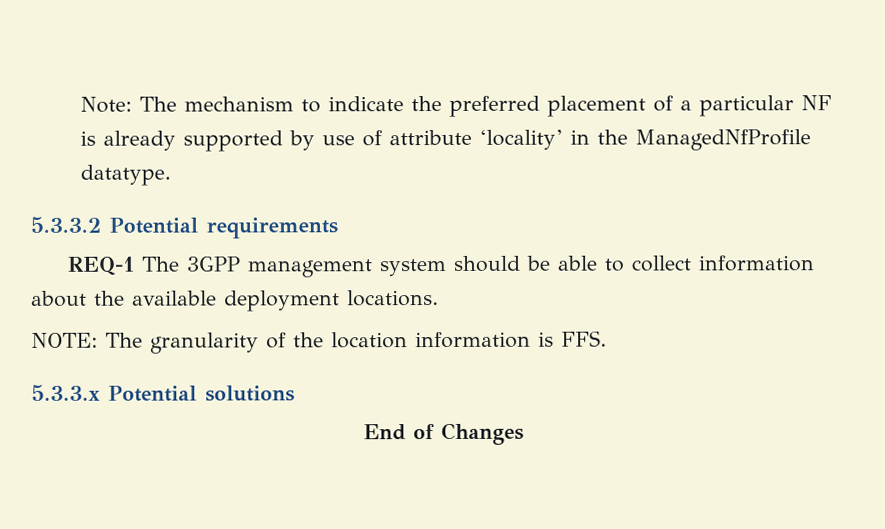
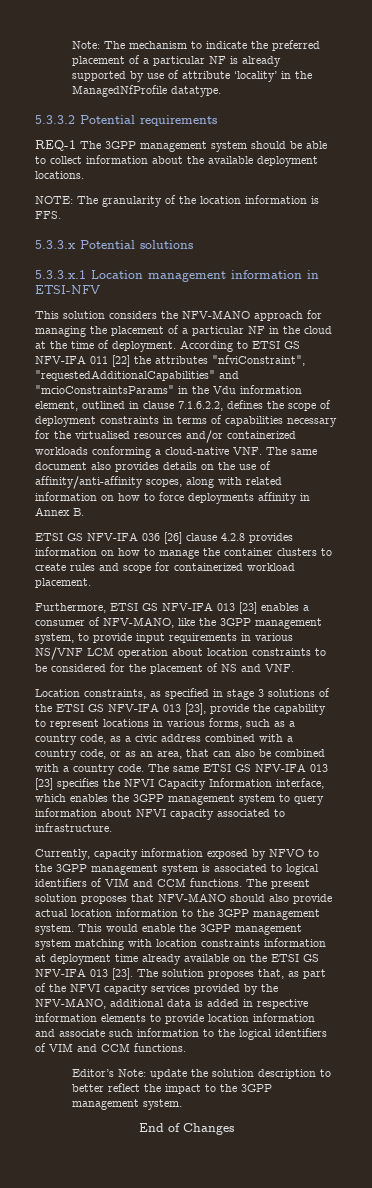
+ 5.3.3.x.1 Location management information in ETSI-NFV
+ This solution considers the NFV-MANO approach for managing the placement of a particular NF in the cloud at the time of deployment. According to ETSI GS NFV-IFA 011 [22] the attributes "nfviConstraint", "requestedAdditionalCapabilities" and "mcioConstraintsParams" in the Vdu information element, outlined in clause 7.1.6.2.2, defines the scope of deployment constraints in terms of capabilities necessary for the virtualised resources and/or containerized workloads conforming a cloud-native VNF. The same document also provides details on the use of affinity/anti-affinity scopes, along with related information on how to force deployments affinity in Annex B.
+ ETSI GS NFV-IFA 036 [26] clause 4.2.8 provides information on how to manage the container clusters to create rules and scope for containerized workload placement.
+ Furthermore, ETSI GS NFV-IFA 013 [23] enables a consumer of NFV-MANO, like the 3GPP management system, to provide input requirements in various NS/VNF LCM operation about location constraints to be considered for the placement of NS and VNF.
+ Location constraints, as specified in stage 3 solutions of the ETSI GS NFV-IFA 013 [23], provide the capability to represent locations in various forms, such as a country code, as a civic address combined with a country code, or as an area, that can also be combined with a country code. The same ETSI GS NFV-IFA 013 [23] specifies the NFVI Capacity Information interface, which enables the 3GPP management system to query information about NFVI capacity associated to infrastructure.
+ Currently, capacity information exposed by NFVO to the 3GPP management system is associated to logical identifiers of VIM and CCM functions. The present solution proposes that NFV-MANO should also provide actual location information to the 3GPP management system. This would enable the 3GPP management system matching with location constraints information at deployment time already available on the ETSI GS NFV-IFA 013 [23]. The solution proposes that, as part of the NFVI capacity services provided by the NFV-MANO, additional data is added in respective information elements to provide location information and associate such information to the logical identifiers of VIM and CCM functions.
+ Editor’s Note: update the solution description to better reflect the impact to the 3GPP management system.

